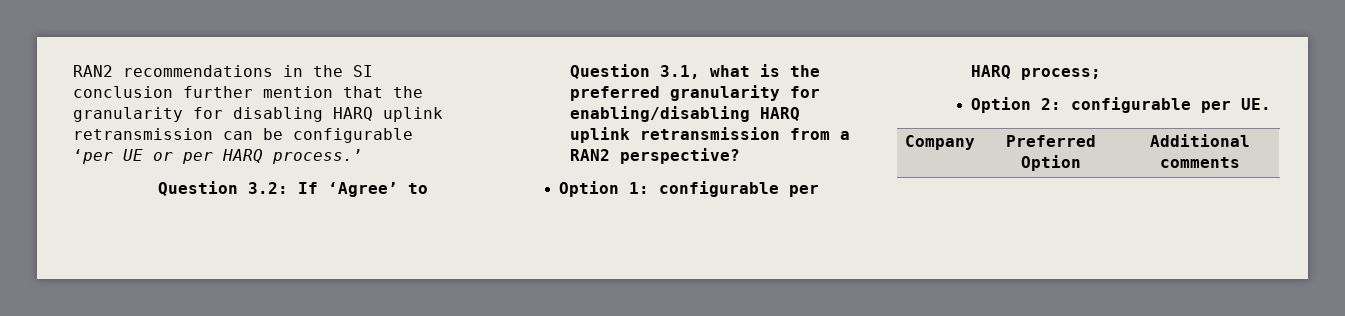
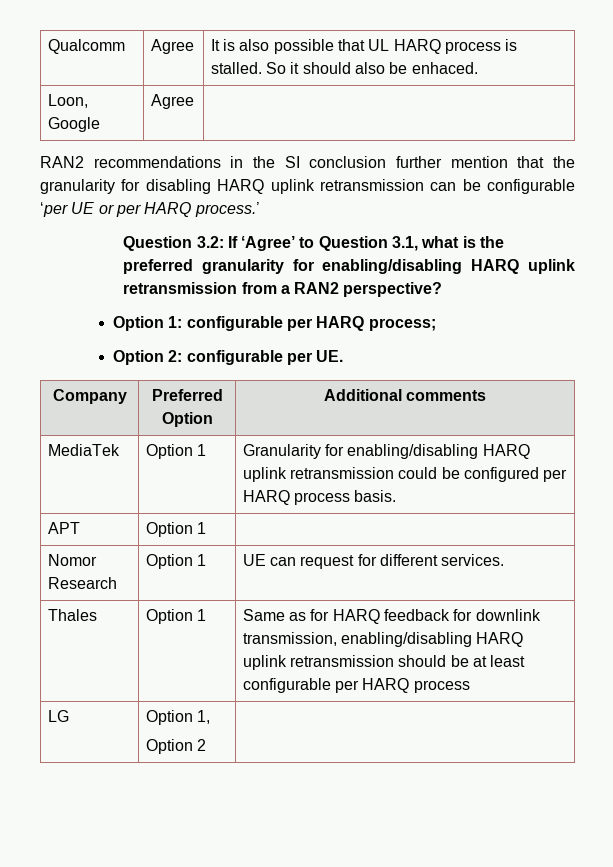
+ Qualcomm | Agree | It is also possible that UL HARQ process is stalled. So it should also be enhaced.
+ Loon, Google | Agree |
+ MediaTek | Option 1 | Granularity for enabling/disabling HARQ uplink retransmission could be configured per HARQ process basis.
+ APT | Option 1 |
+ Nomor Research | Option 1 | UE can request for different services.
+ Thales | Option 1 | Same as for HARQ feedback for downlink transmission, enabling/disabling HARQ uplink retransmission should be at least configurable per HARQ process
+ LG | Option 1,
+ Option 2 |

